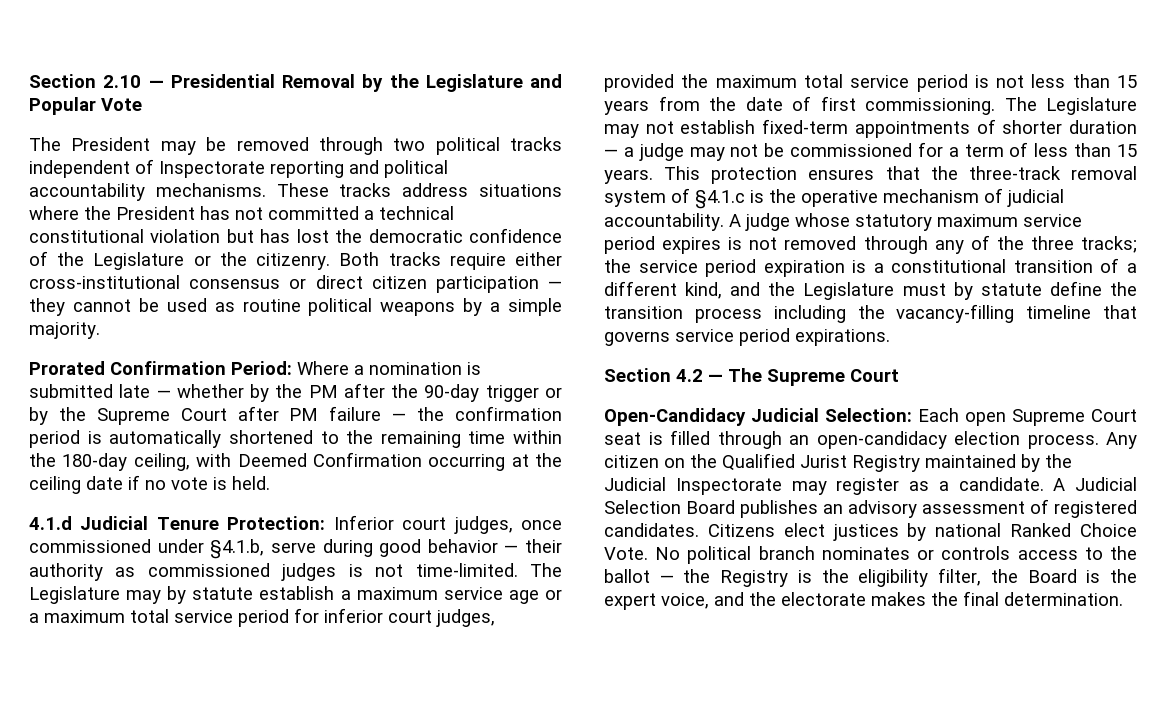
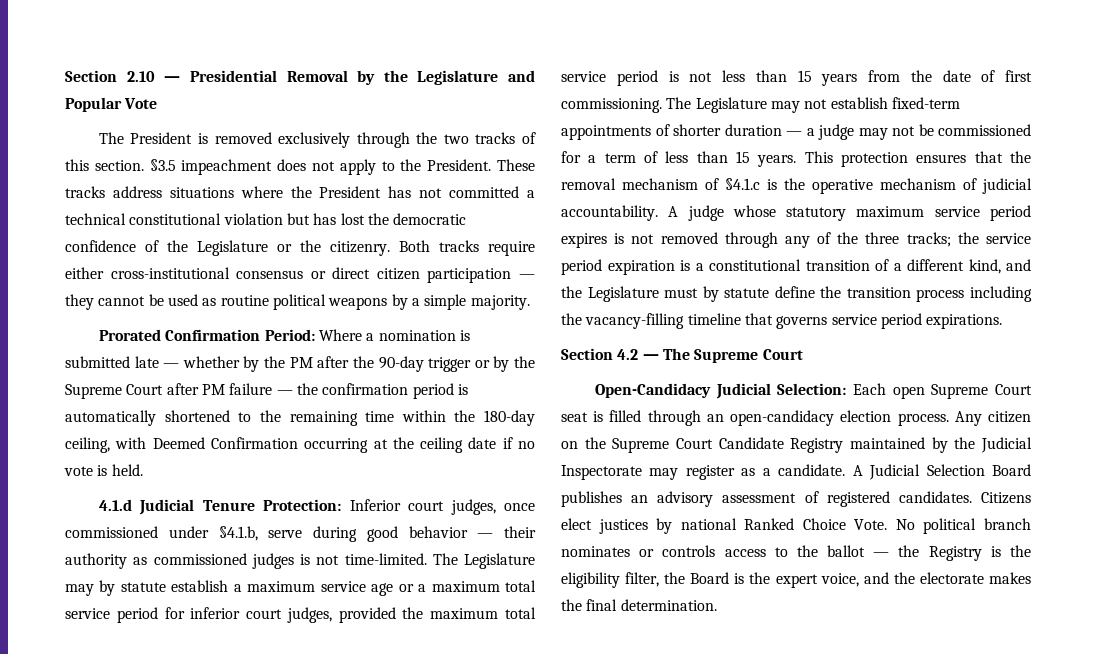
- The President may be removed through two political tracks independent of Inspectorate reporting and political accountability mechanisms.
+ The President is removed exclusively through the two tracks of this section. §3.5 impeachment does not apply to the President.
- This protection ensures that the three-track removal system of §4.1.c is the operative mechanism of judicial accountability.
+ This protection ensures that the removal mechanism of §4.1.c is the operative mechanism of judicial accountability.
- Any citizen on the Qualified Jurist Registry maintained by the Judicial Inspectorate may register as a candidate.
+ Any citizen on the Supreme Court Candidate Registry maintained by the Judicial Inspectorate may register as a candidate.

